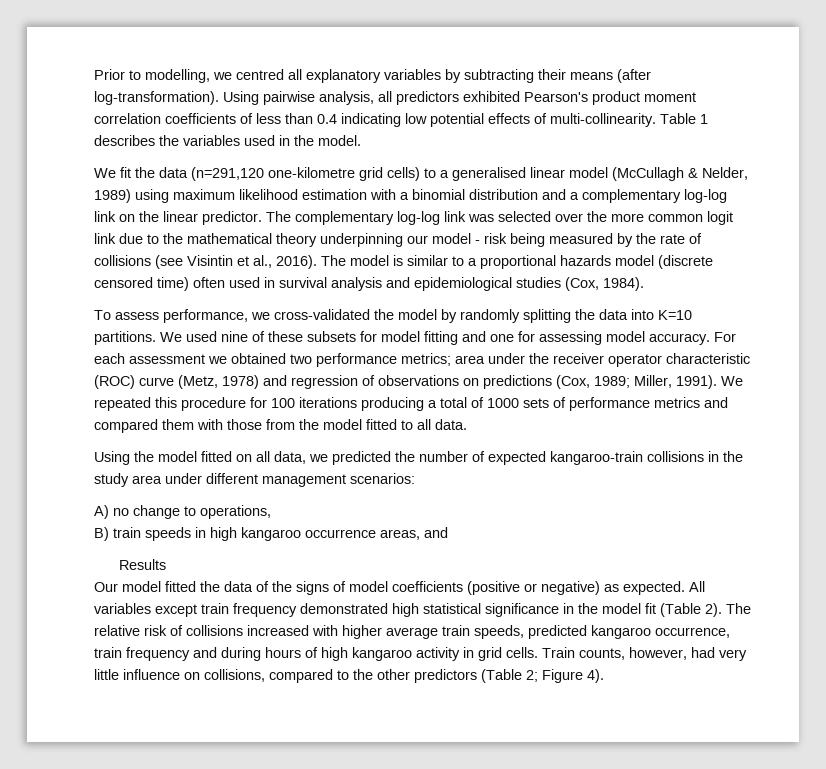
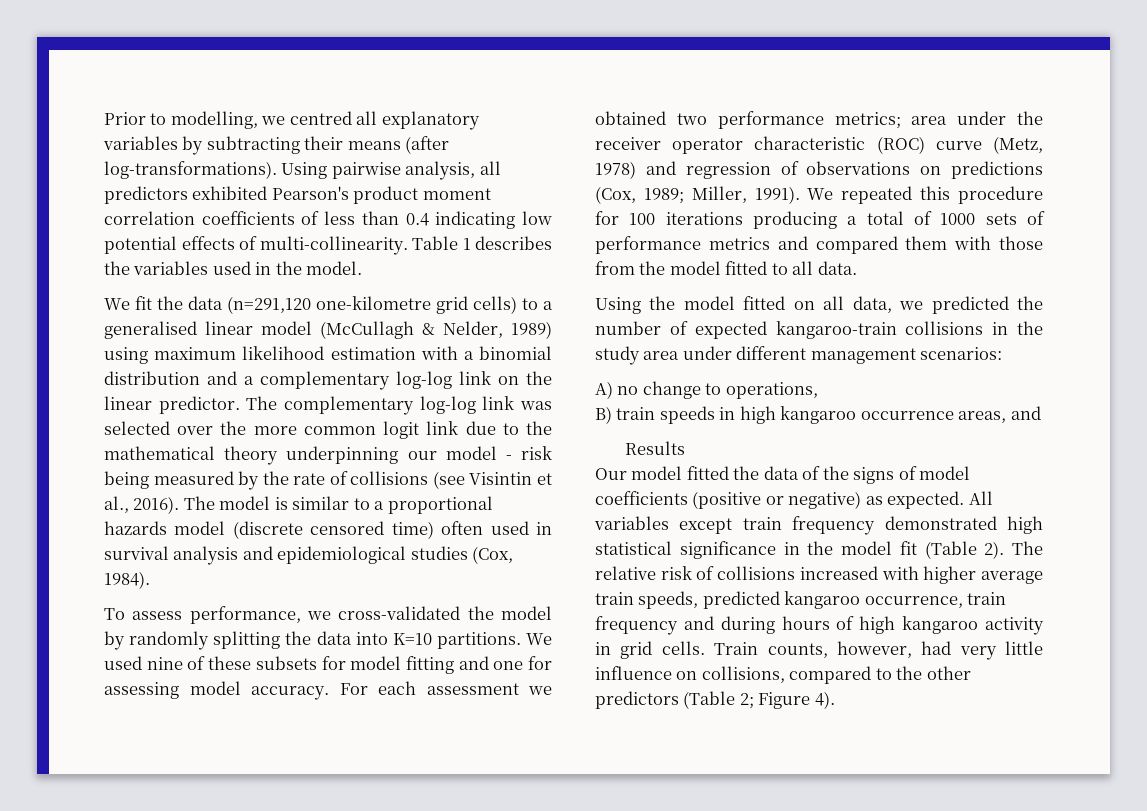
- Prior to modelling, we centred all explanatory variables by subtracting their means (after log-transformation).
+ Prior to modelling, we centred all explanatory variables by subtracting their means (after log-transformations).

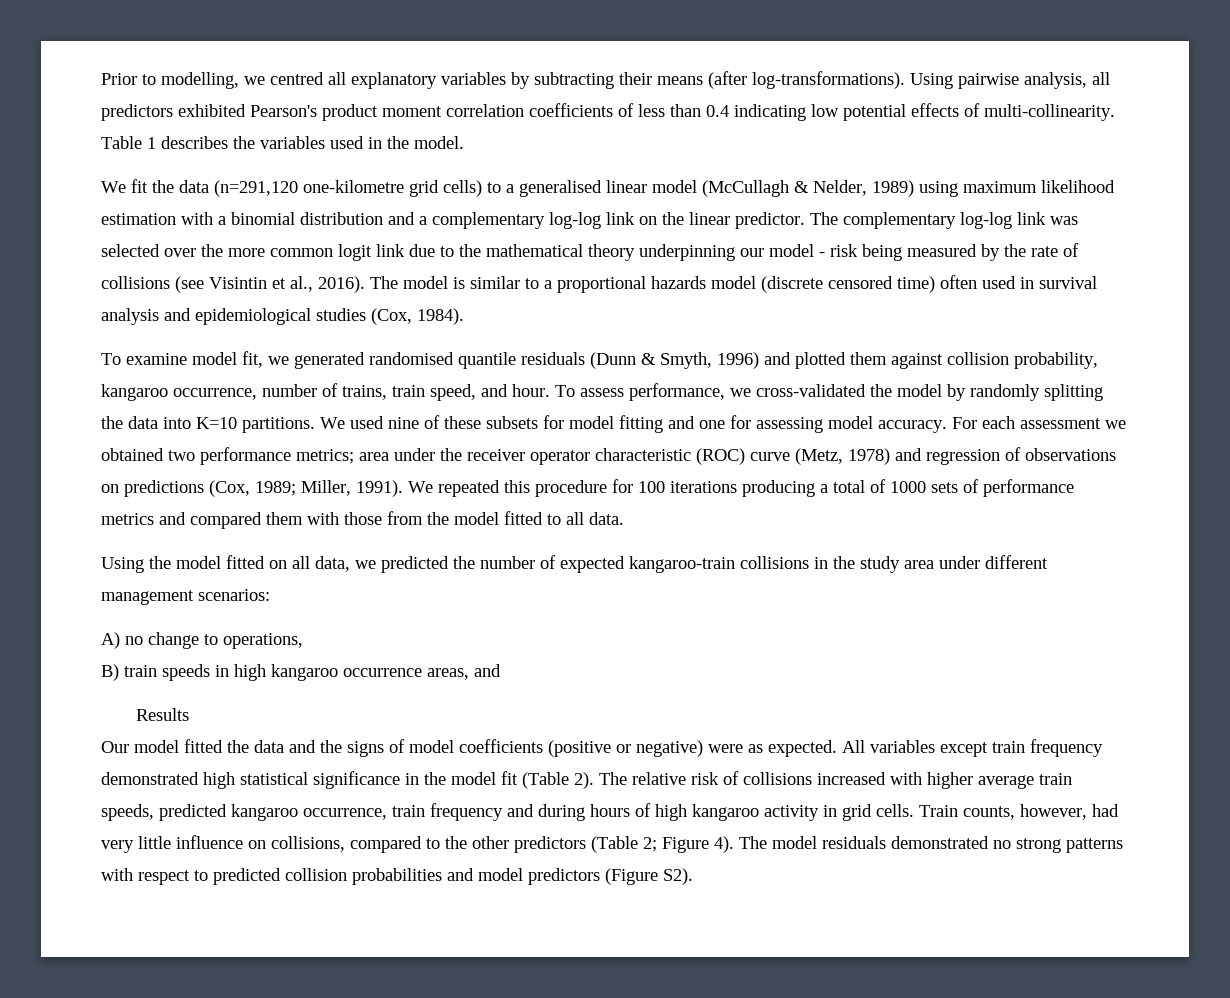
- To assess performance, we cross-validated the model by randomly splitting the data into K=10 partitions.
+ To examine model fit, we generated randomised quantile residuals (Dunn & Smyth, 1996) and plotted them against collision probability, kangaroo occurrence, number of trains, train speed, and hour. To assess performance, we cross-validated the model by randomly splitting the data into K=10 partitions.
- Our model fitted the data of the signs of model coefficients (positive or negative) as expected.
+ Our model fitted the data and the signs of model coefficients (positive or negative) were as expected.
+ The model residuals demonstrated no strong patterns with respect to predicted collision probabilities and model predictors (Figure S2).

